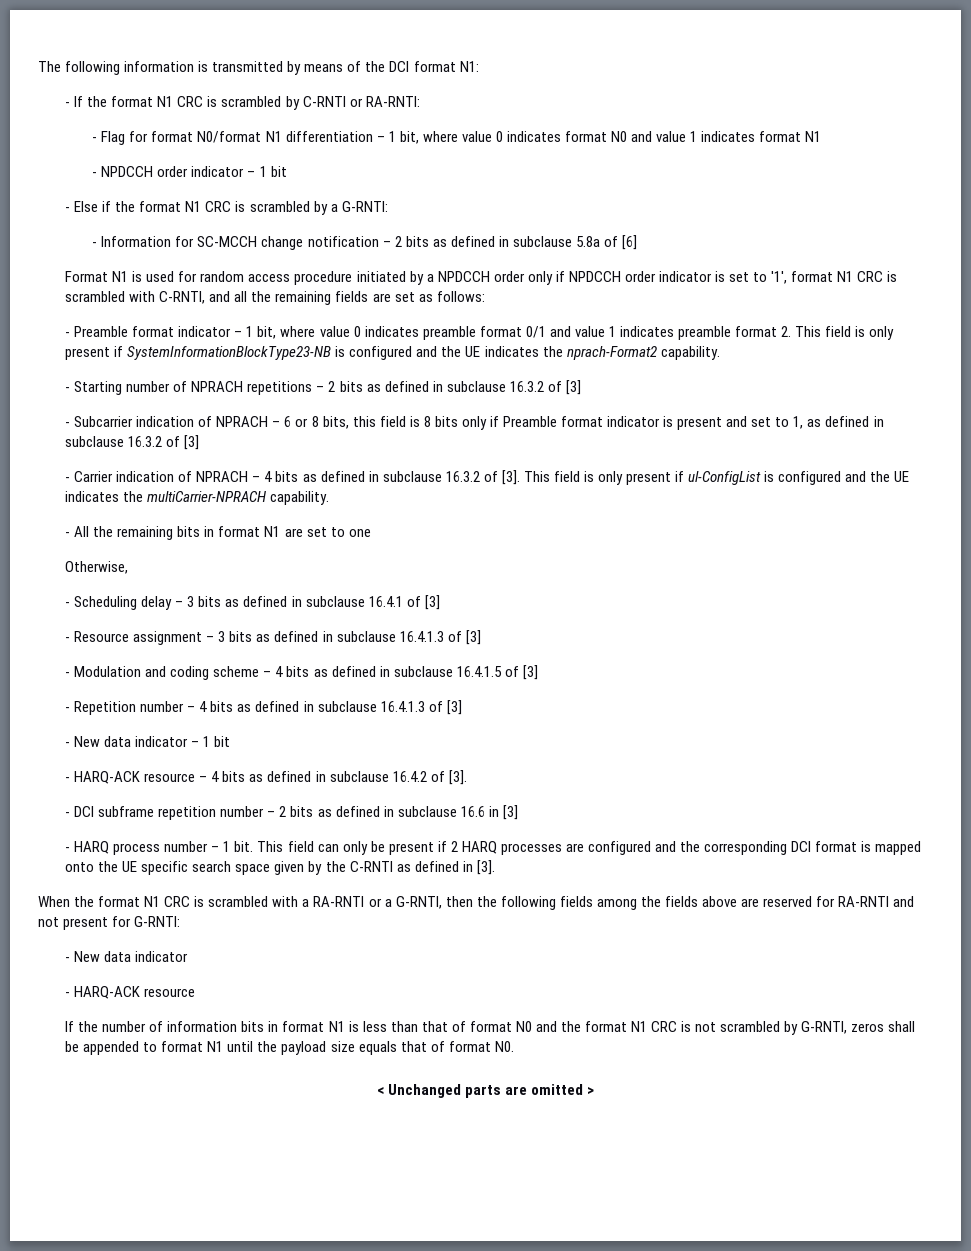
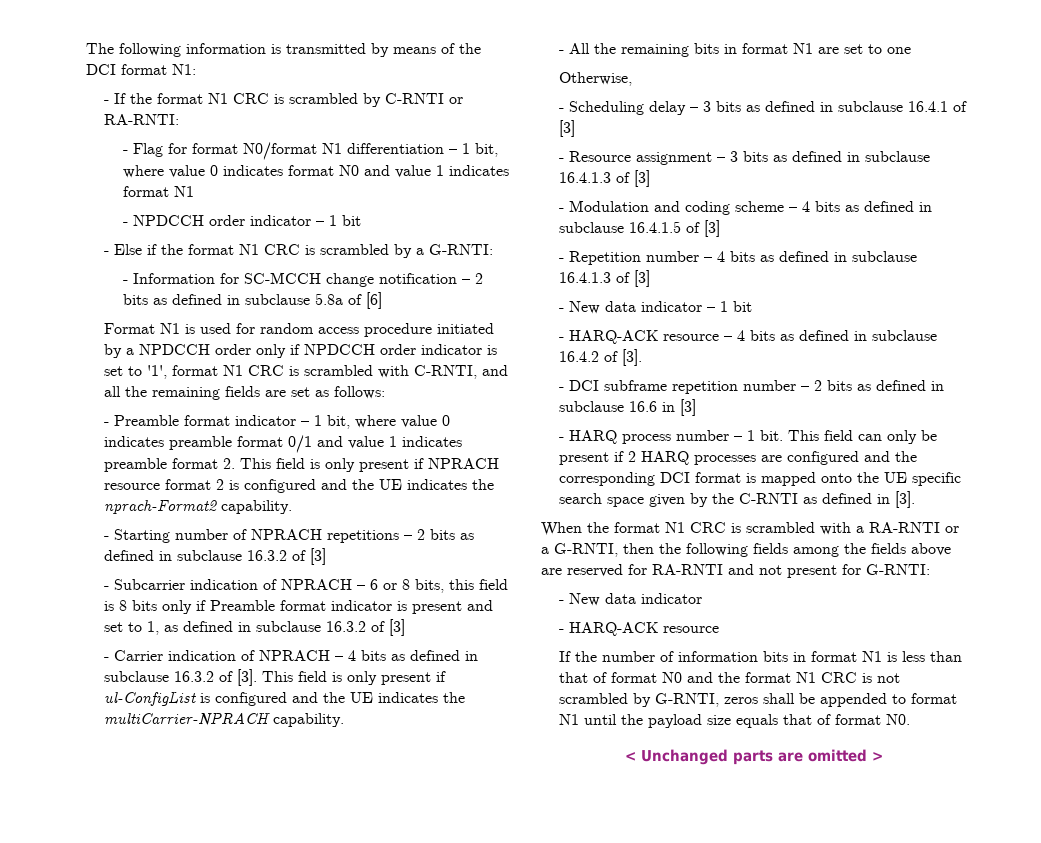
- - Preamble format indicator – 1 bit, where value 0 indicates preamble format 0/1 and value 1 indicates preamble format 2. This field is only present if SystemInformationBlockType23-NB is configured and the UE indicates the nprach-Format2 capability.
+ - Preamble format indicator – 1 bit, where value 0 indicates preamble format 0/1 and value 1 indicates preamble format 2. This field is only present if NPRACH resource format 2 is configured and the UE indicates the nprach-Format2 capability.

